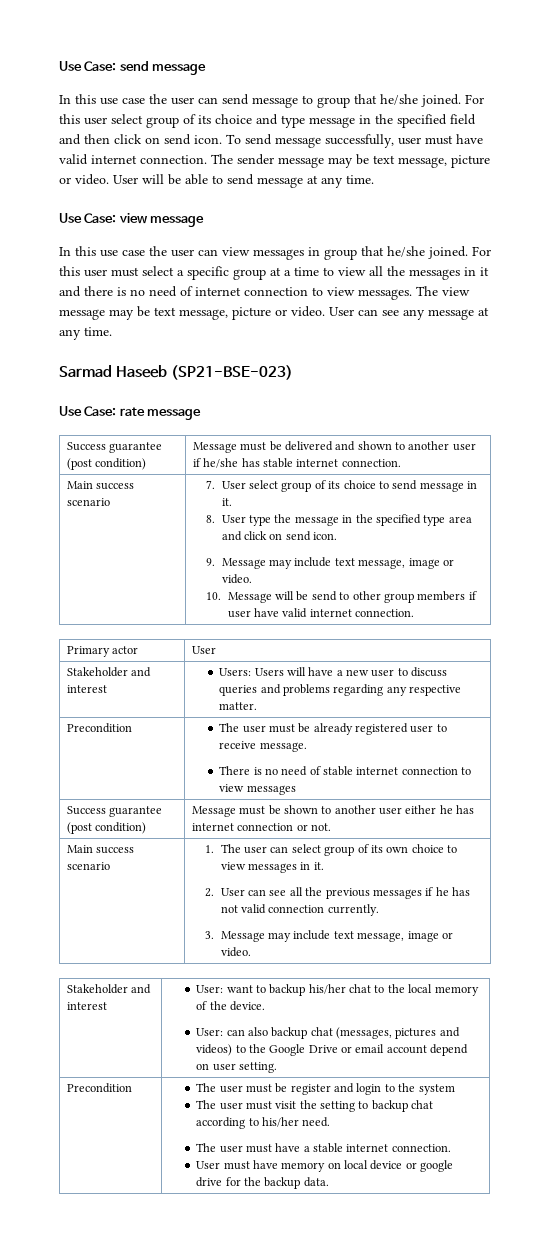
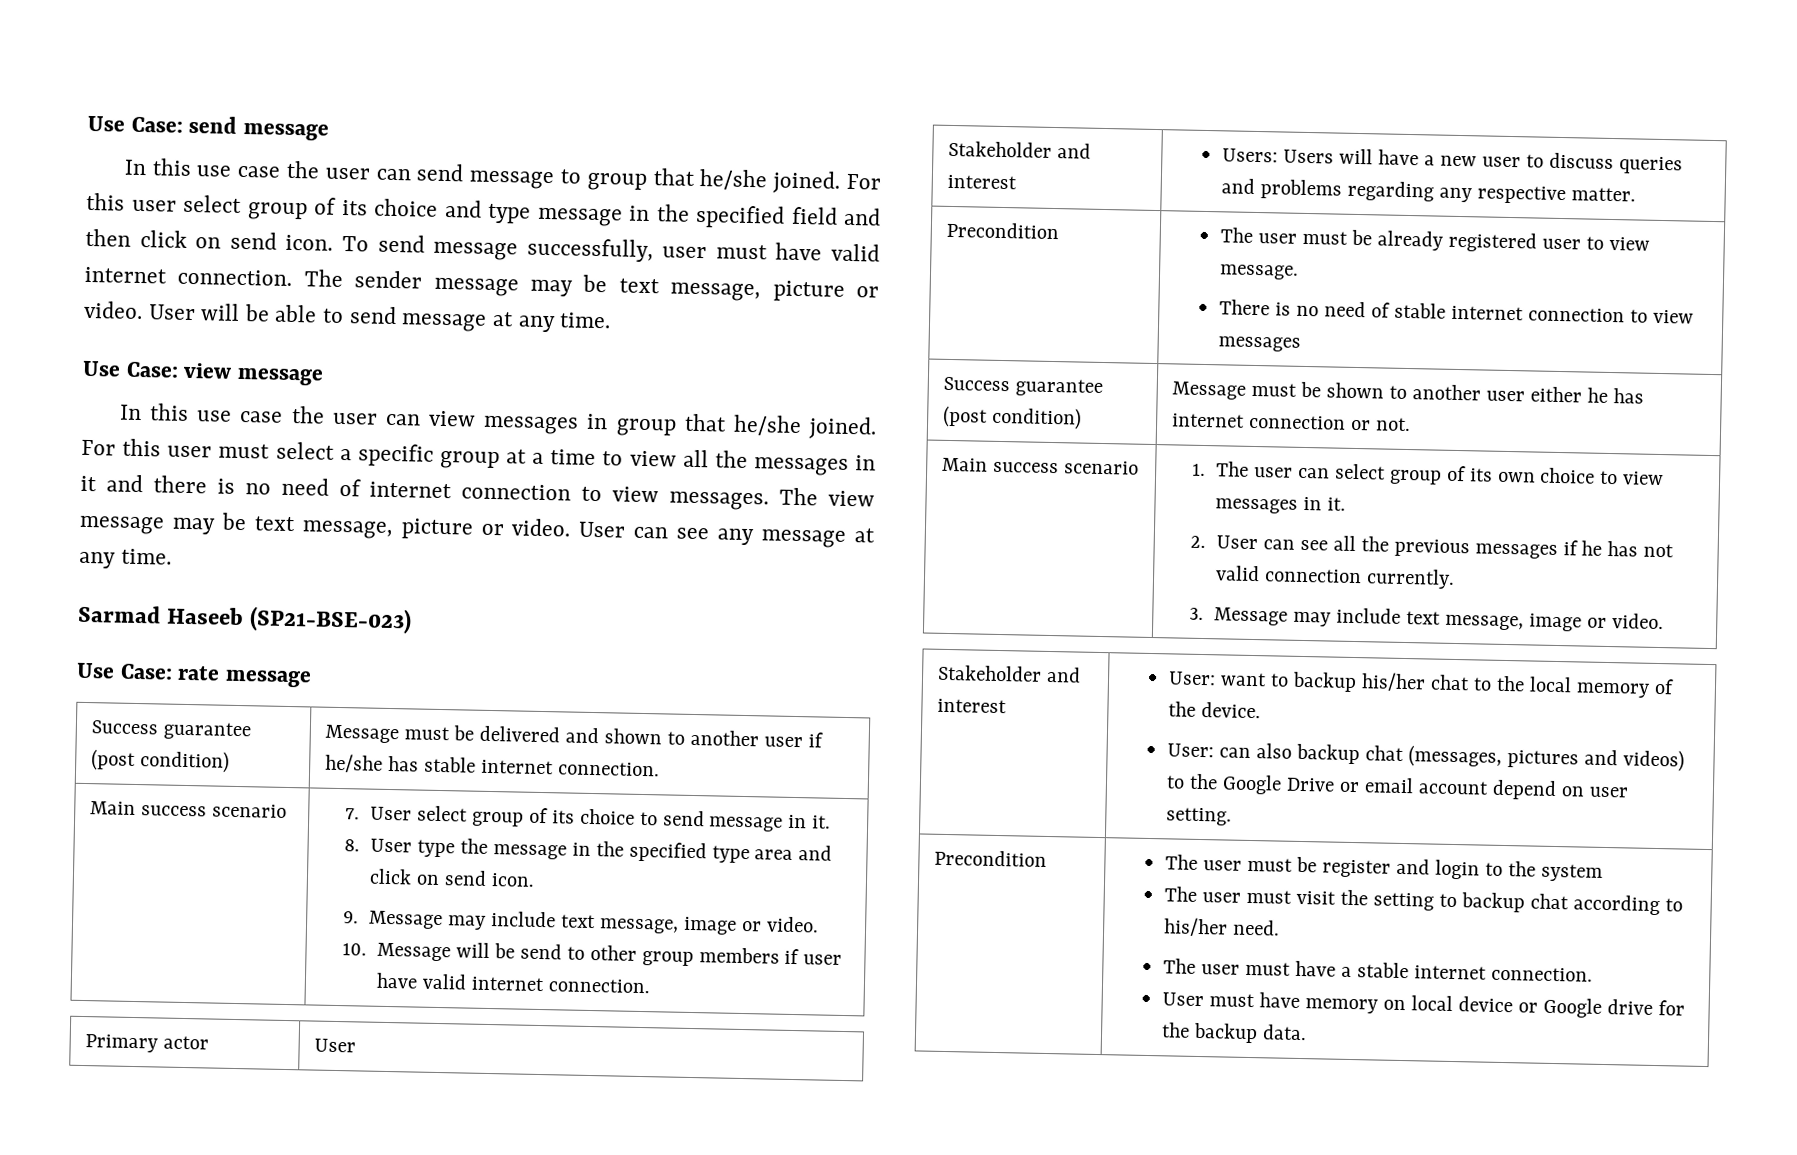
- Precondition | The user must be already registered user to receive message.
+ Precondition | The user must be already registered user to view message.
- User must have memory on local device or google drive for the backup data.
+ User must have memory on local device or Google drive for the backup data.

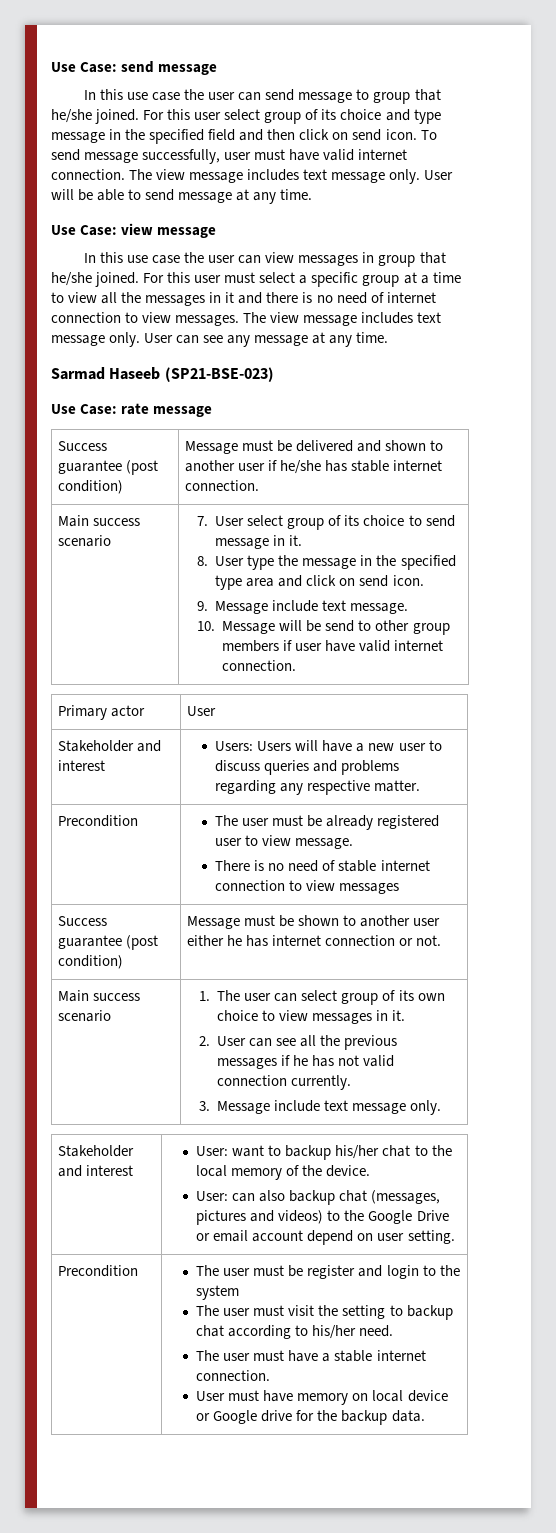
- To send message successfully, user must have valid internet connection. The sender message may be text message, picture or video.
+ To send message successfully, user must have valid internet connection. The view message includes text message only.
- For this user must select a specific group at a time to view all the messages in it and there is no need of internet connection to view messages. The view message may be text message, picture or video.
+ For this user must select a specific group at a time to view all the messages in it and there is no need of internet connection to view messages. The view message includes text message only.
- 9. Message may include text message, image or video.
+ 9. Message include text message.
- 3. Message may include text message, image or video.
+ 3. Message include text message only.

